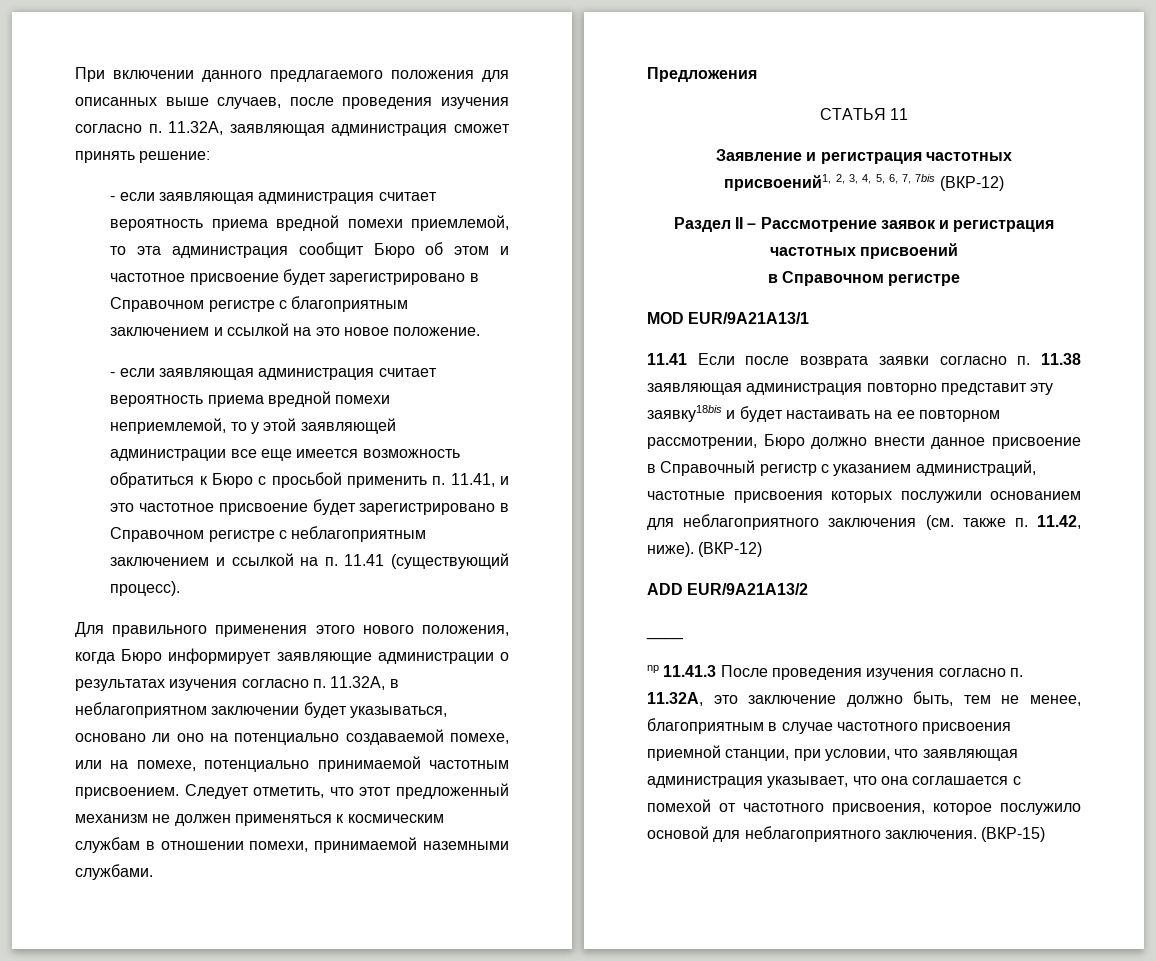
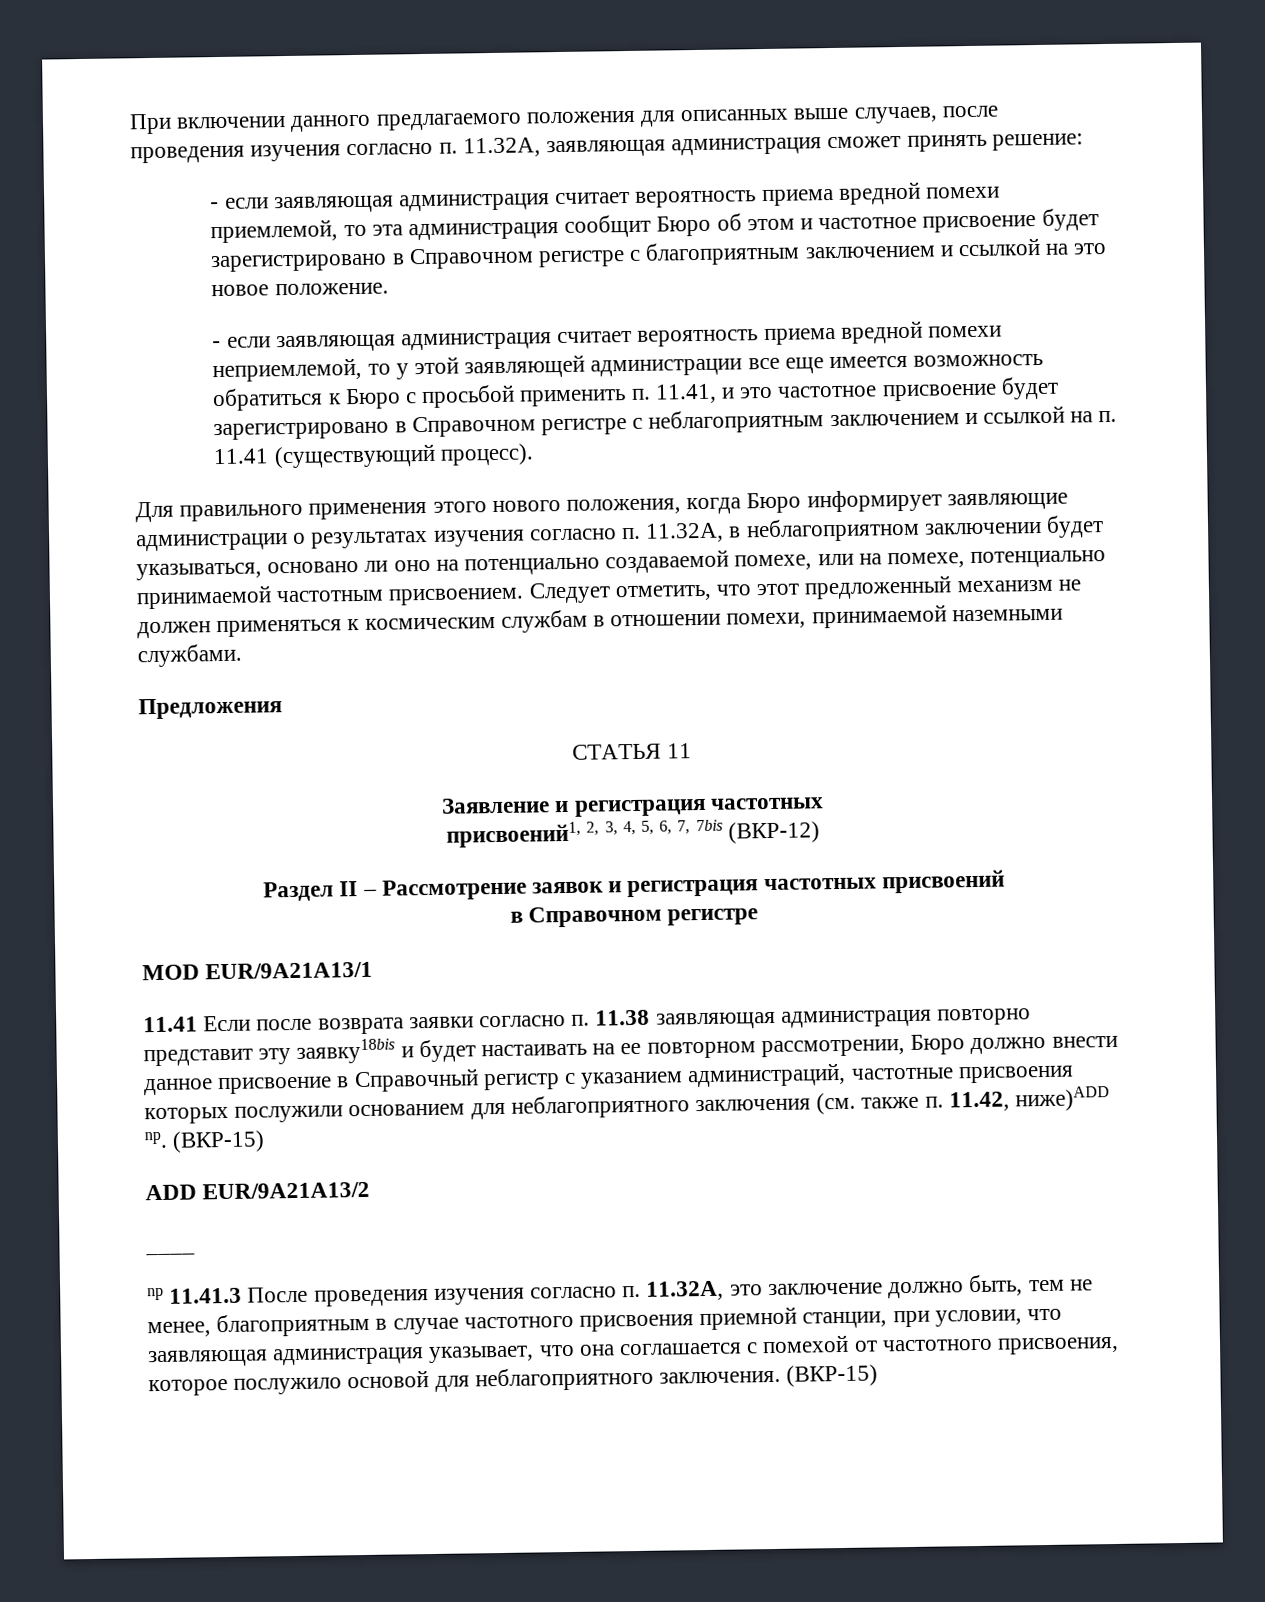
- 11.41 Если после возврата заявки согласно п. 11.38 заявляющая администрация повторно представит эту заявку18bis и будет настаивать на ее повторном рассмотрении, Бюро должно внести данное присвоение в Справочный регистр с указанием администраций, частотные присвоения которых послужили основанием для неблагоприятного заключения (см. также п. 11.42, ниже). (ВКР-12)
+ 11.41 Если после возврата заявки согласно п. 11.38 заявляющая администрация повторно представит эту заявку18bis и будет настаивать на ее повторном рассмотрении, Бюро должно внести данное присвоение в Справочный регистр с указанием администраций, частотные присвоения которых послужили основанием для неблагоприятного заключения (см. также п. 11.42, ниже)ADD np. (ВКР-15)

